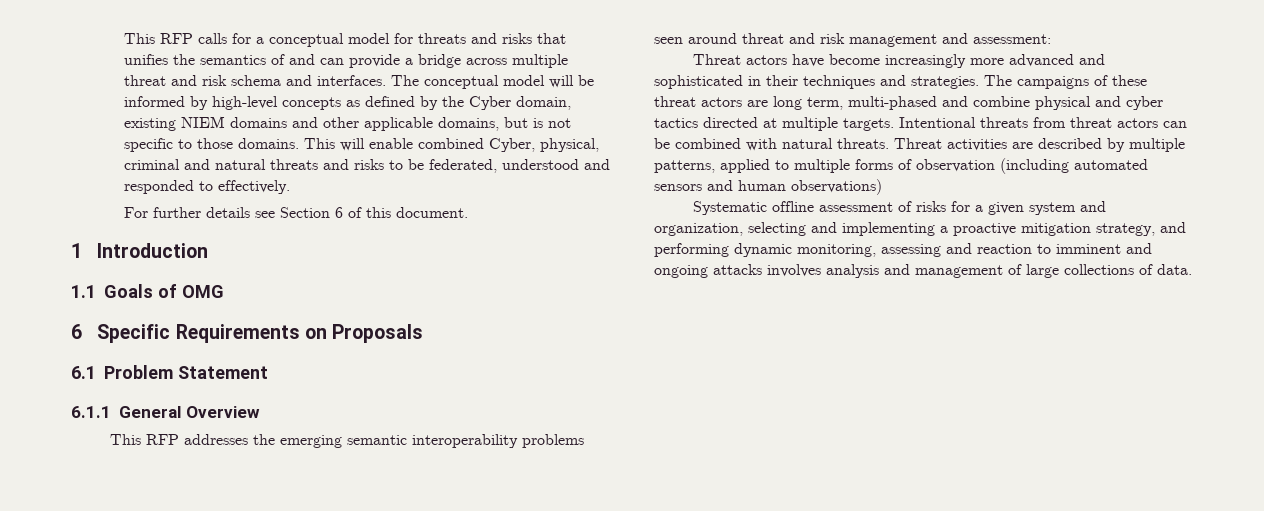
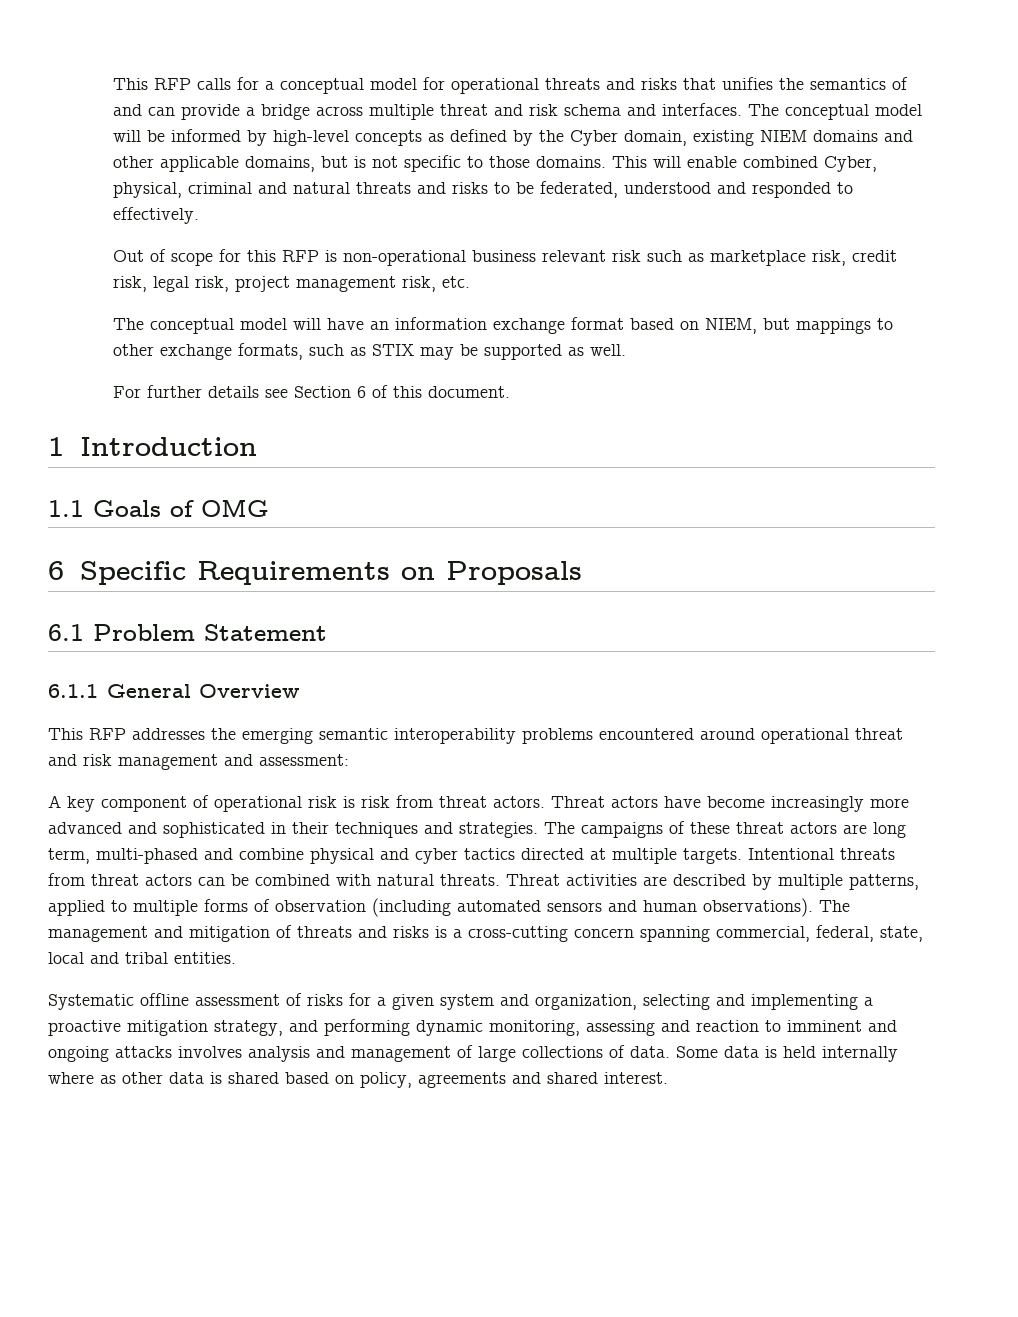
- This RFP calls for a conceptual model for threats and risks that unifies the semantics of and can provide a bridge across multiple threat and risk schema and interfaces.
+ This RFP calls for a conceptual model for operational threats and risks that unifies the semantics of and can provide a bridge across multiple threat and risk schema and interfaces.
+ Out of scope for this RFP is non-operational business relevant risk such as marketplace risk, credit risk, legal risk, project management risk, etc.
+ The conceptual model will have an information exchange format based on NIEM, but mappings to other exchange formats, such as STIX may be supported as well.
- This RFP addresses the emerging semantic interoperability problems seen around threat and risk management and assessment:
+ This RFP addresses the emerging semantic interoperability problems encountered around operational threat and risk management and assessment:
+ A key component of operational risk is risk from threat actors.
- Threat activities are described by multiple patterns, applied to multiple forms of observation (including automated sensors and human observations)
+ Threat activities are described by multiple patterns, applied to multiple forms of observation (including automated sensors and human observations). The management and mitigation of threats and risks is a cross-cutting concern spanning commercial, federal, state, local and tribal entities.
+ Some data is held internally where as other data is shared based on policy, agreements and shared interest.

